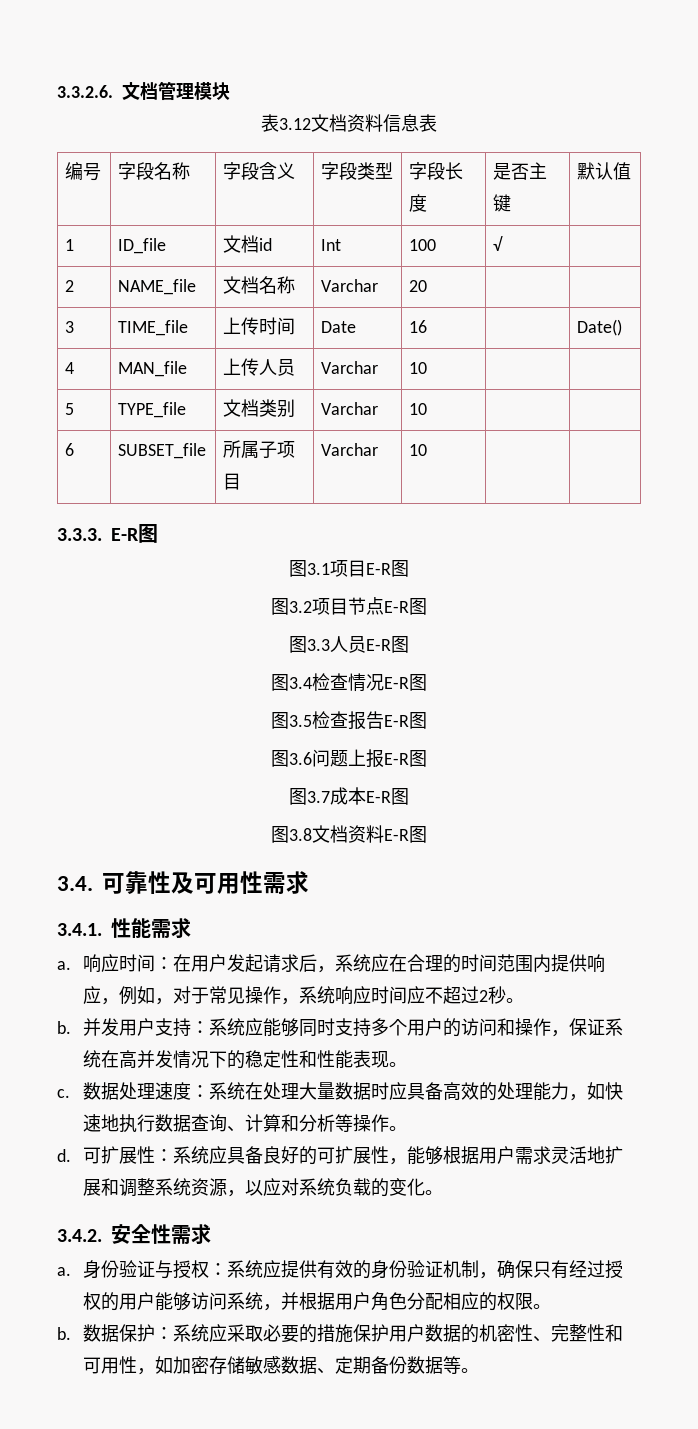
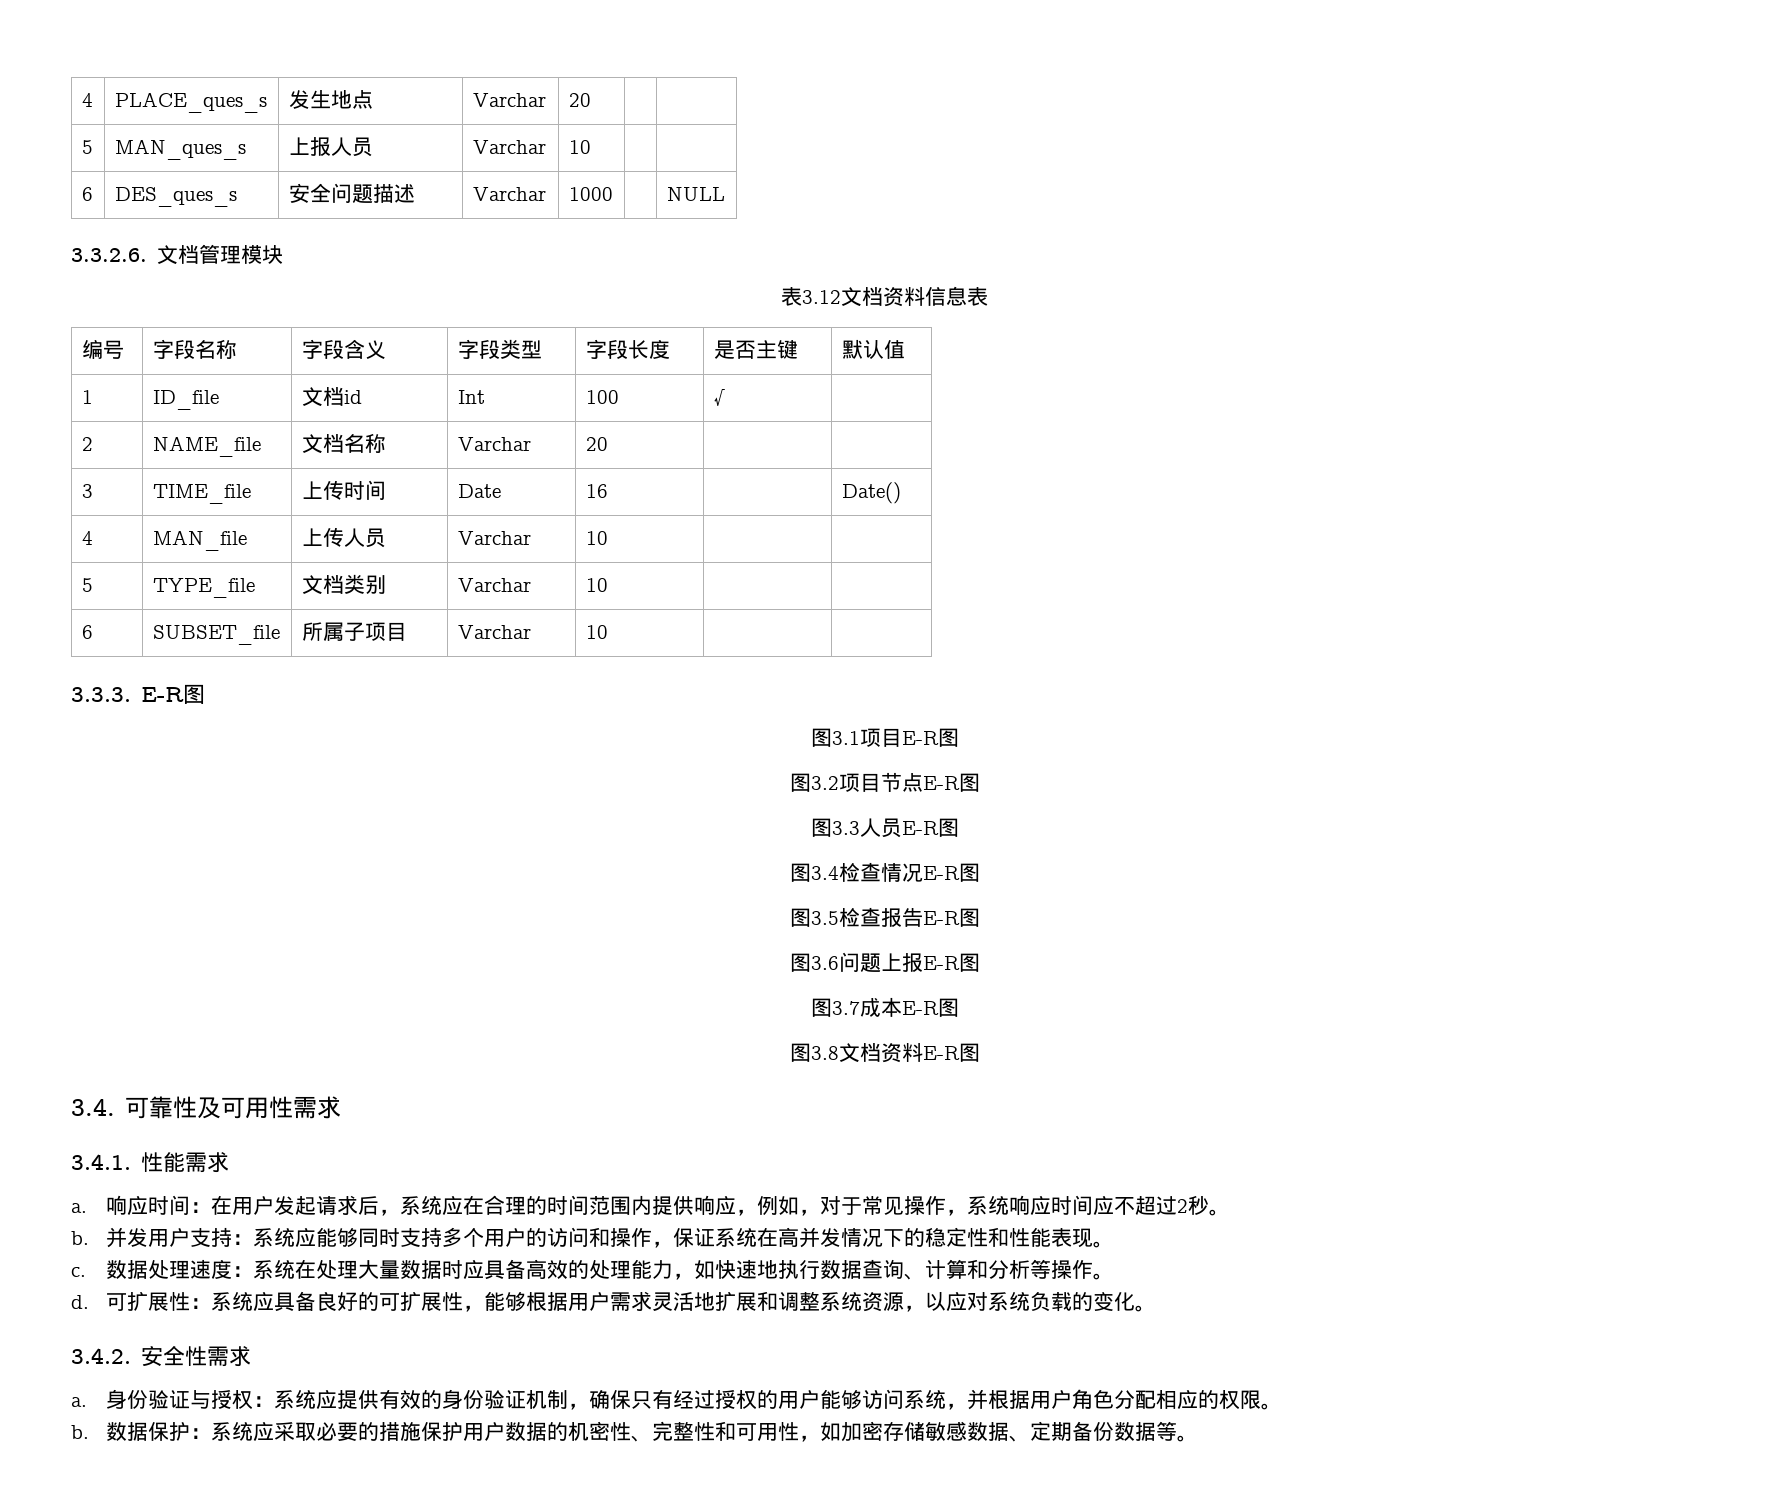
+ 4 | PLACE_ques_s | 发生地点 | Varchar | 20 | |
+ 5 | MAN_ques_s | 上报人员 | Varchar | 10 | |
+ 6 | DES_ques_s | 安全问题描述 | Varchar | 1000 | | NULL

